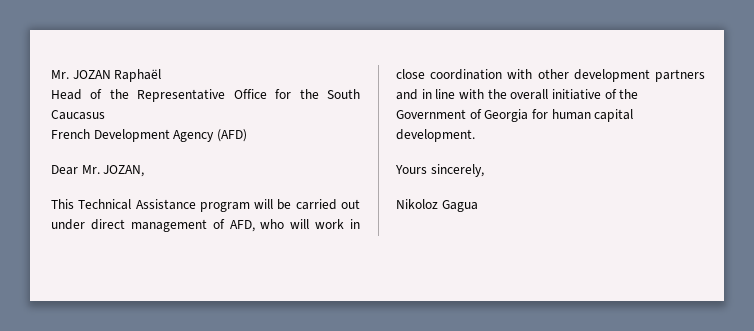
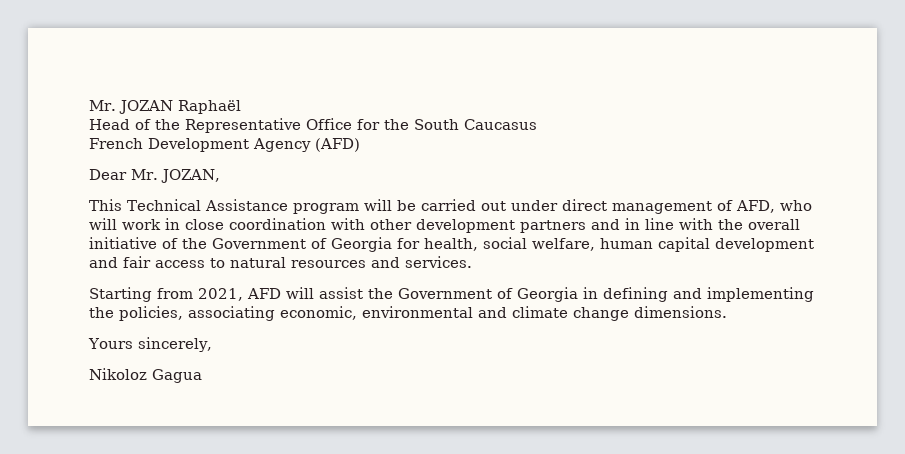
- This Technical Assistance program will be carried out under direct management of AFD, who will work in close coordination with other development partners and in line with the overall initiative of the Government of Georgia for human capital development.
+ This Technical Assistance program will be carried out under direct management of AFD, who will work in close coordination with other development partners and in line with the overall initiative of the Government of Georgia for health, social welfare, human capital development and fair access to natural resources and services.
+ Starting from 2021, AFD will assist the Government of Georgia in defining and implementing the policies, associating economic, environmental and climate change dimensions.

